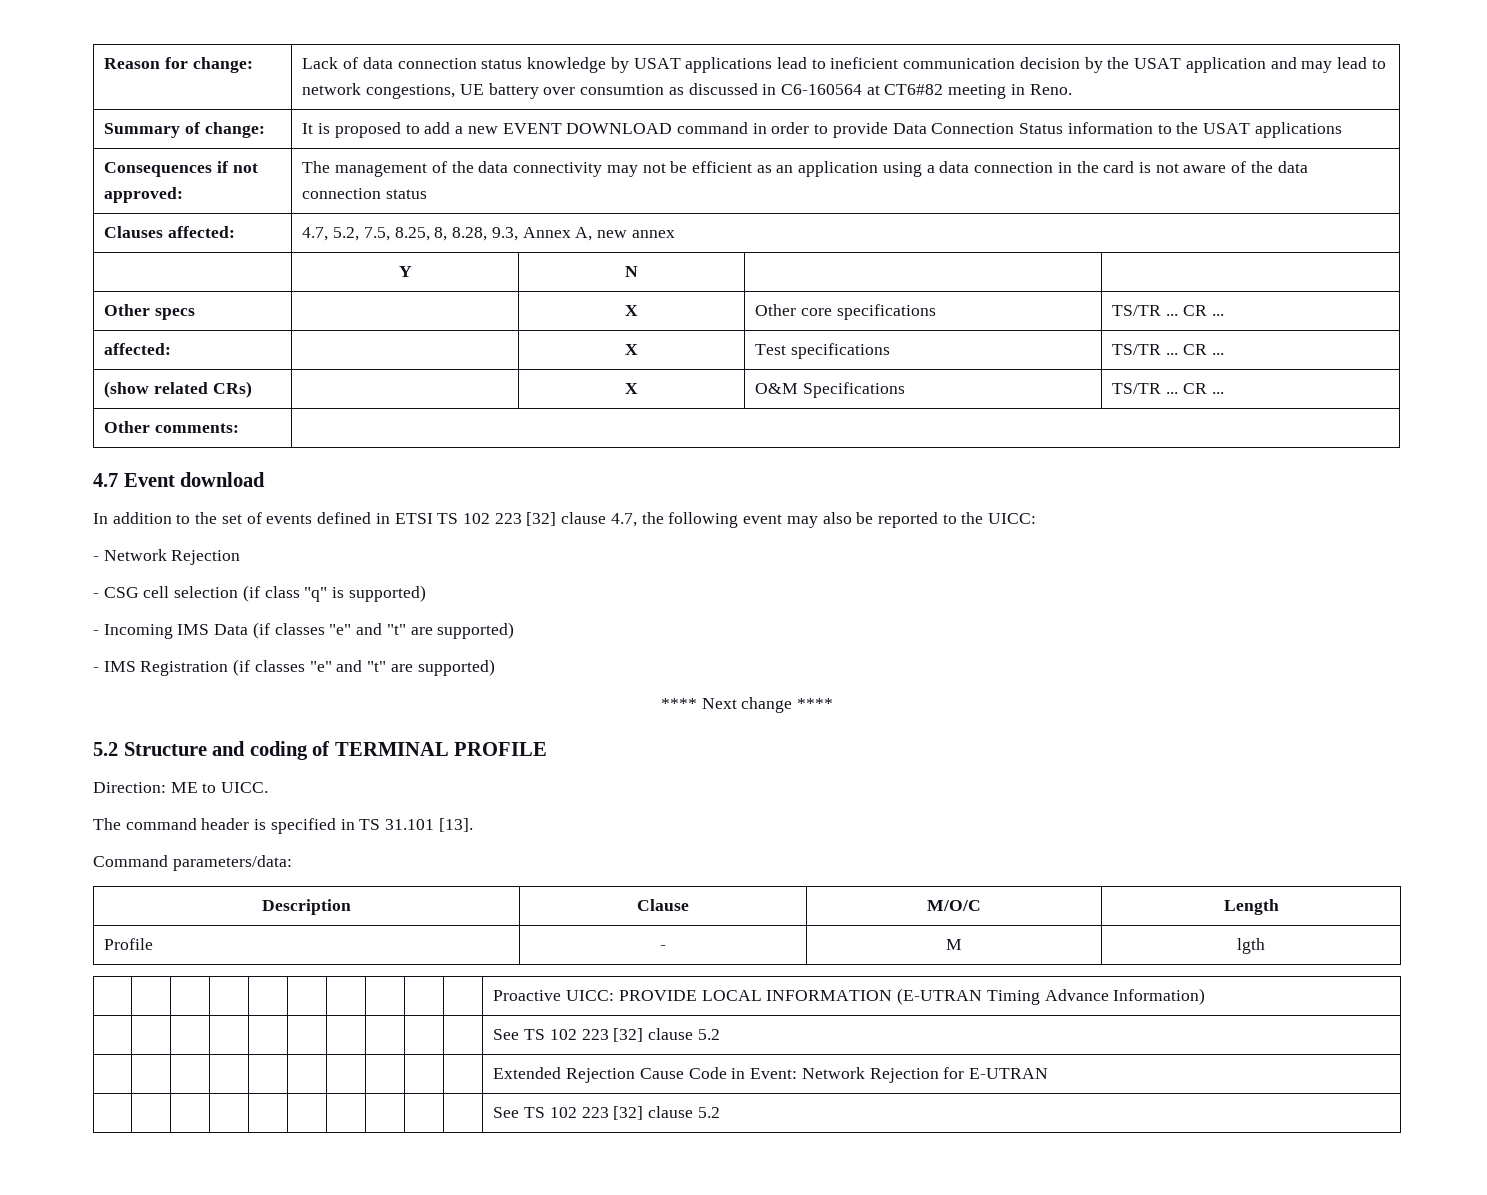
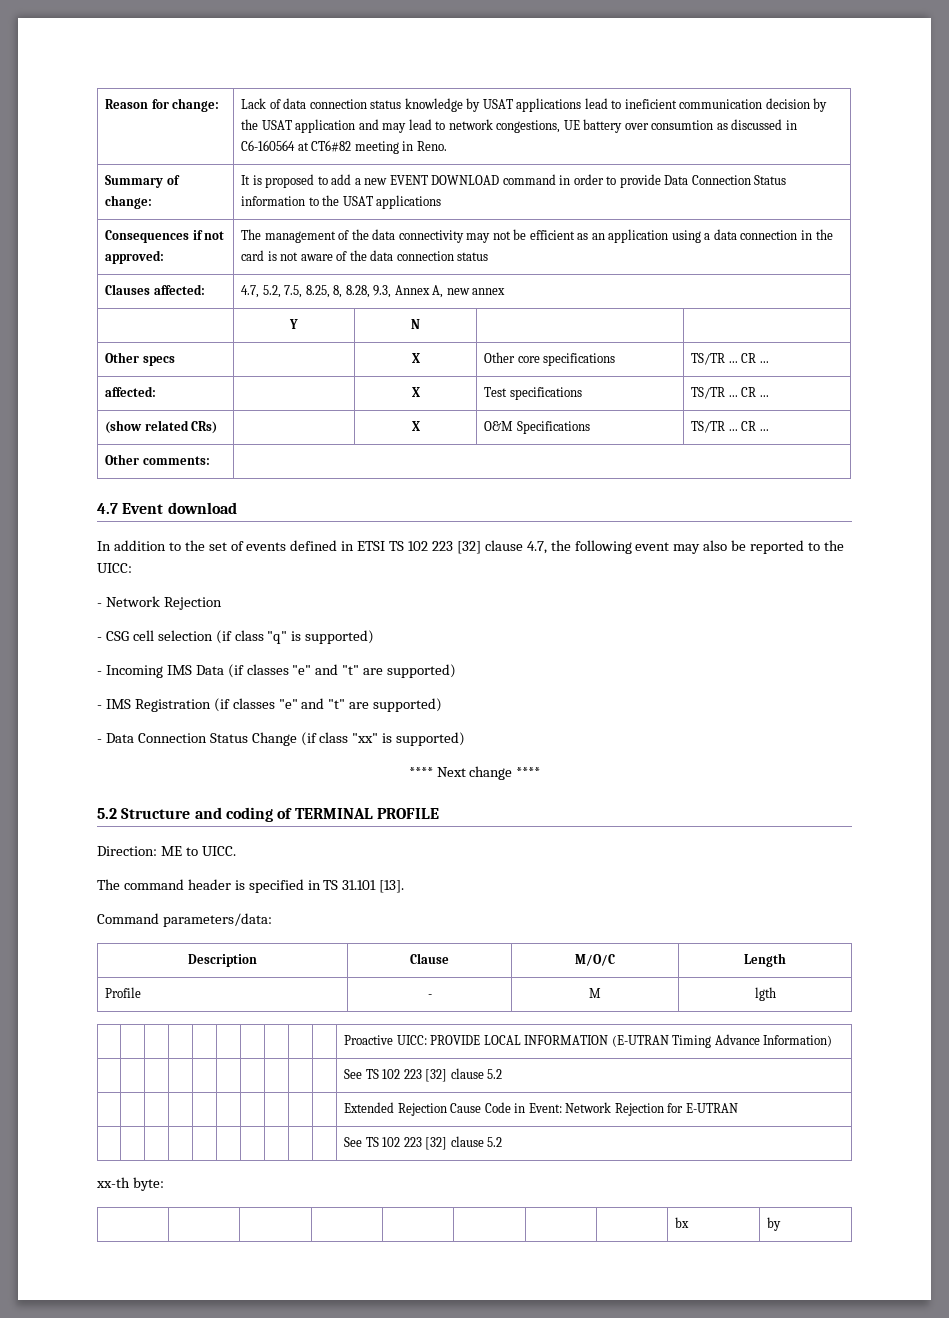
+ - Data Connection Status Change (if class "xx" is supported)
+ xx-th byte:
+ | | | | | | | | bx | by

